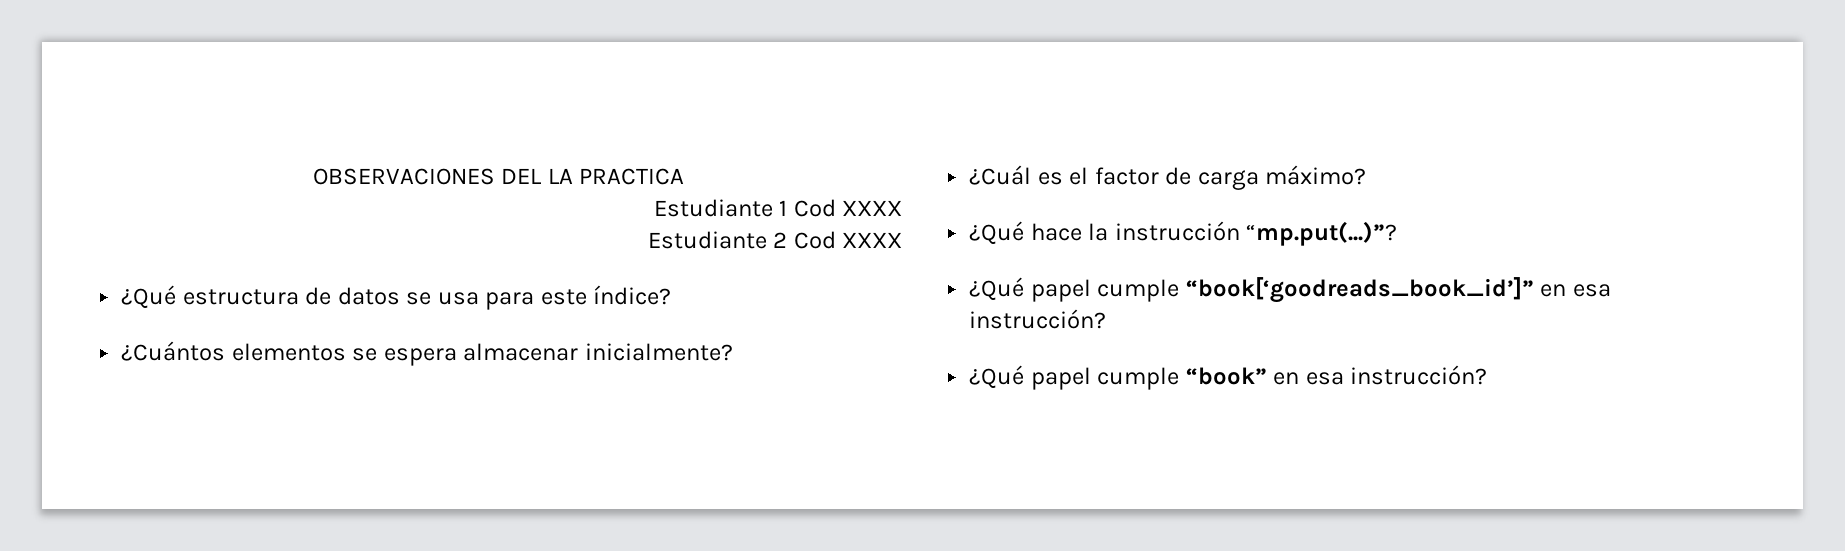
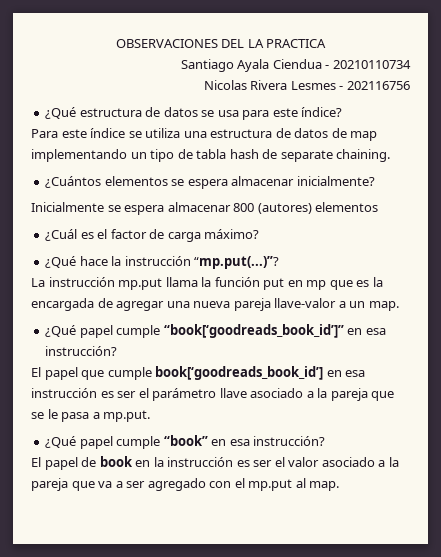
- Estudiante 1 Cod XXXX
- Estudiante 2 Cod XXXX
+ Santiago Ayala Ciendua - 20210110734
+ Nicolas Rivera Lesmes - 202116756
+ Para este índice se utiliza una estructura de datos de map implementando un tipo de tabla hash de separate chaining.
+ Inicialmente se espera almacenar 800 (autores) elementos
+ La instrucción mp.put llama la función put en mp que es la encargada de agregar una nueva pareja llave-valor a un map.
+ El papel que cumple book[‘goodreads_book_id’] en esa instrucción es ser el parámetro llave asociado a la pareja que se le pasa a mp.put.
+ El papel de book en la instrucción es ser el valor asociado a la pareja que va a ser agregado con el mp.put al map.

